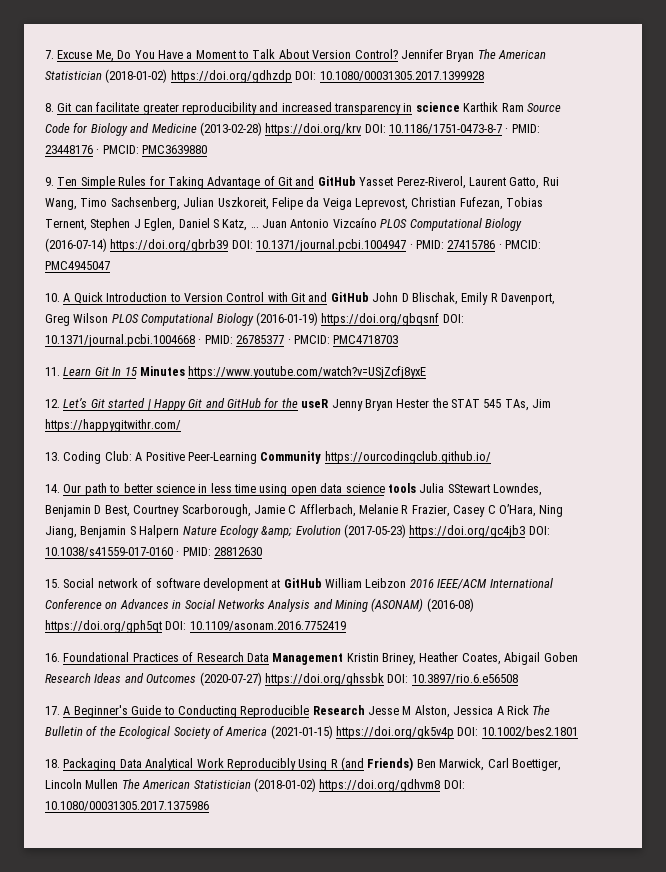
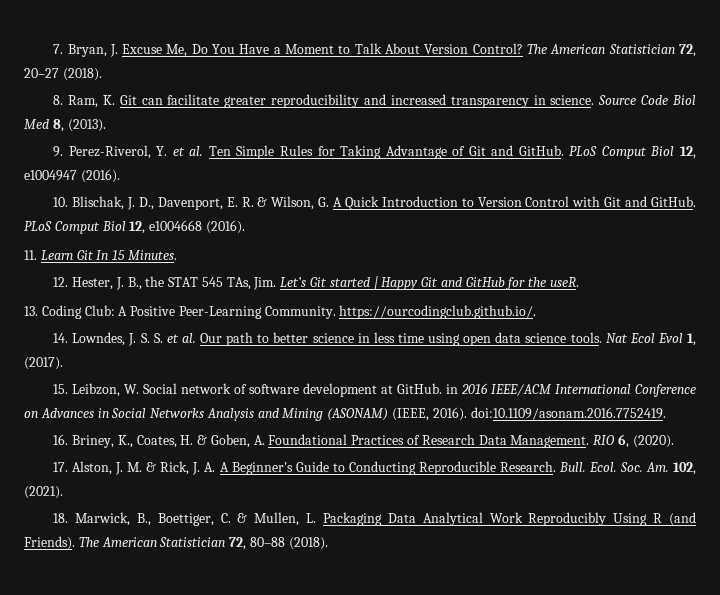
- 7. Excuse Me, Do You Have a Moment to Talk About Version Control?
+ 7. Bryan, J. Excuse Me, Do You Have a Moment to Talk About Version Control?
- Jennifer Bryan The American Statistician (2018-01-02) https://doi.org/gdhzdp DOI: 10.1080/00031305.2017.1399928
+ The American Statistician 72, 20–27 (2018).
- 8. Git can facilitate greater reproducibility and increased transparency in science Karthik Ram Source Code for Biology and Medicine (2013-02-28) https://doi.org/krv DOI: 10.1186/1751-0473-8-7 · PMID: 23448176 · PMCID: PMC3639880
- 9. Ten Simple Rules for Taking Advantage of Git and GitHub Yasset Perez-Riverol, Laurent Gatto, Rui Wang, Timo Sachsenberg, Julian Uszkoreit, Felipe da Veiga Leprevost, Christian Fufezan, Tobias Ternent, Stephen J Eglen, Daniel S Katz, … Juan Antonio Vizcaíno PLOS Computational Biology (2016-07-14) https://doi.org/gbrb39 DOI: 10.1371/journal.pcbi.1004947 · PMID: 27415786 · PMCID: PMC4945047
- 10. A Quick Introduction to Version Control with Git and GitHub John D Blischak, Emily R Davenport, Greg Wilson PLOS Computational Biology (2016-01-19) https://doi.org/gbqsnf DOI: 10.1371/journal.pcbi.1004668 · PMID: 26785377 · PMCID: PMC4718703
+ 8. Ram, K. Git can facilitate greater reproducibility and increased transparency in science. Source Code Biol Med 8, (2013).
+ 9. Perez-Riverol, Y. et al. Ten Simple Rules for Taking Advantage of Git and GitHub. PLoS Comput Biol 12, e1004947 (2016).
+ 10. Blischak, J. D., Davenport, E. R. & Wilson, G. A Quick Introduction to Version Control with Git and GitHub. PLoS Comput Biol 12, e1004668 (2016).
- 11. Learn Git In 15 Minutes https://www.youtube.com/watch?v=USjZcfj8yxE
+ 11. Learn Git In 15 Minutes.
- 12. Let’s Git started | Happy Git and GitHub for the useR Jenny Bryan Hester the STAT 545 TAs, Jim https://happygitwithr.com/
+ 12. Hester, J. B., the STAT 545 TAs, Jim. Let’s Git started | Happy Git and GitHub for the useR.
- 13. Coding Club: A Positive Peer-Learning Community https://ourcodingclub.github.io/
+ 13. Coding Club: A Positive Peer-Learning Community. https://ourcodingclub.github.io/.
- 14. Our path to better science in less time using open data science tools Julia SStewart Lowndes, Benjamin D Best, Courtney Scarborough, Jamie C Afflerbach, Melanie R Frazier, Casey C O’Hara, Ning Jiang, Benjamin S Halpern Nature Ecology &amp; Evolution (2017-05-23) https://doi.org/gc4jb3 DOI: 10.1038/s41559-017-0160 · PMID: 28812630
+ 14. Lowndes, J. S. S. et al. Our path to better science in less time using open data science tools. Nat Ecol Evol 1, (2017).
- 15. Social network of software development at GitHub William Leibzon 2016 IEEE/ACM International Conference on Advances in Social Networks Analysis and Mining (ASONAM) (2016-08) https://doi.org/gph5qt DOI: 10.1109/asonam.2016.7752419
- 16. Foundational Practices of Research Data Management Kristin Briney, Heather Coates, Abigail Goben Research Ideas and Outcomes (2020-07-27) https://doi.org/ghssbk DOI: 10.3897/rio.6.e56508
- 17. A Beginner's Guide to Conducting Reproducible Research Jesse M Alston, Jessica A Rick The Bulletin of the Ecological Society of America (2021-01-15) https://doi.org/gk5v4p DOI: 10.1002/bes2.1801
- 18. Packaging Data Analytical Work Reproducibly Using R (and Friends) Ben Marwick, Carl Boettiger, Lincoln Mullen The American Statistician (2018-01-02) https://doi.org/gdhvm8 DOI: 10.1080/00031305.2017.1375986
+ 15. Leibzon, W. Social network of software development at GitHub. in 2016 IEEE/ACM International Conference on Advances in Social Networks Analysis and Mining (ASONAM) (IEEE, 2016). doi:10.1109/asonam.2016.7752419.
+ 16. Briney, K., Coates, H. & Goben, A. Foundational Practices of Research Data Management. RIO 6, (2020).
+ 17. Alston, J. M. & Rick, J. A. A Beginner's Guide to Conducting Reproducible Research. Bull. Ecol. Soc. Am. 102, (2021).
+ 18. Marwick, B., Boettiger, C. & Mullen, L. Packaging Data Analytical Work Reproducibly Using R (and Friends). The American Statistician 72, 80–88 (2018).

